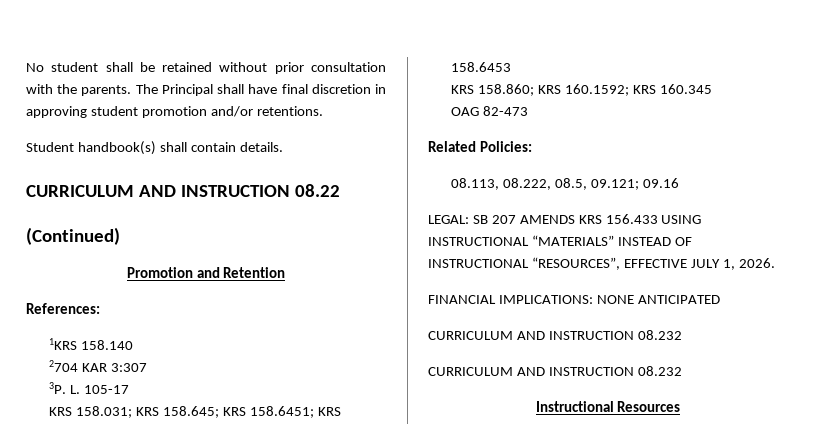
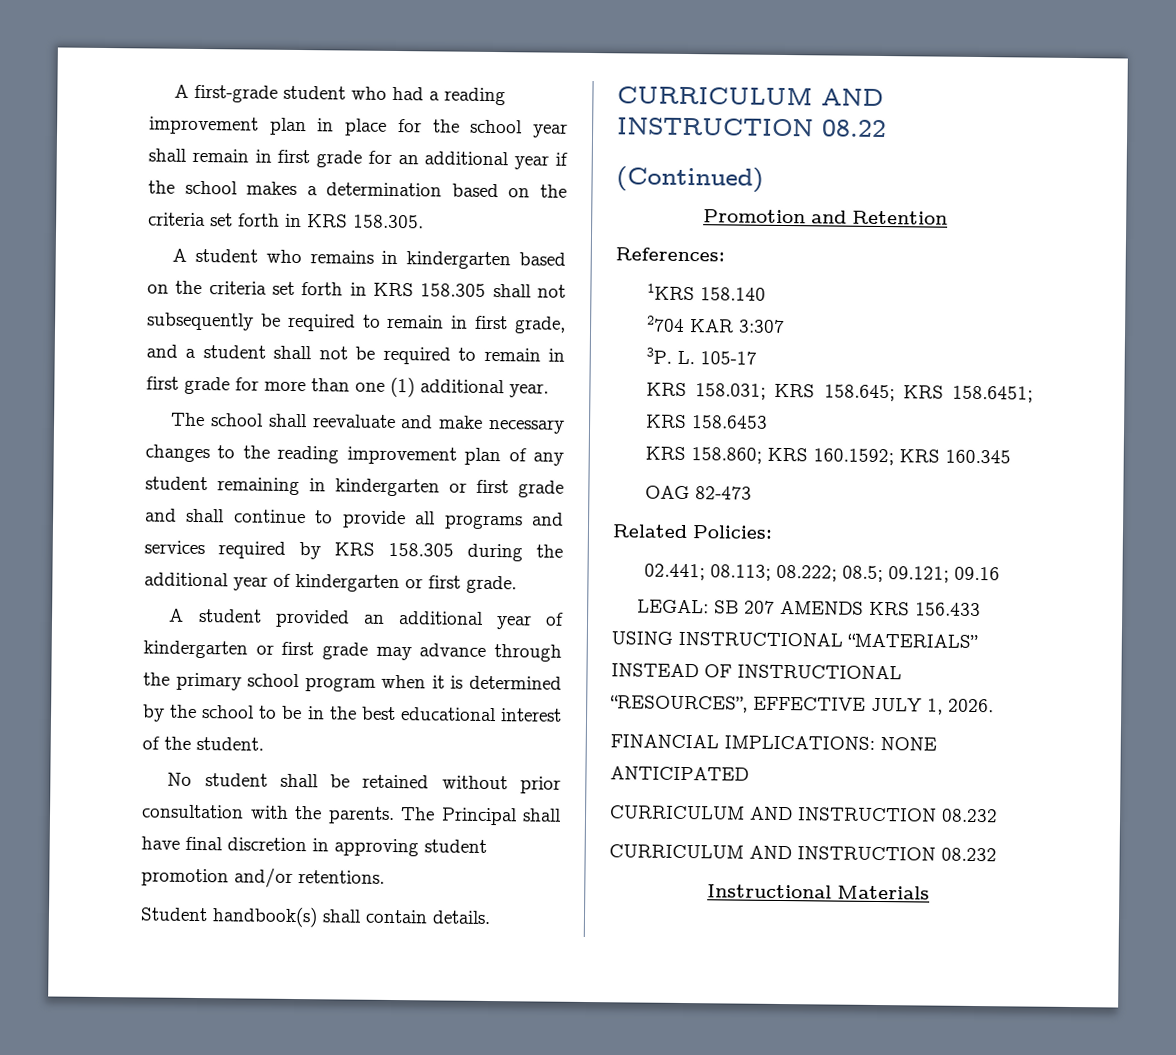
+ A first-grade student who had a reading improvement plan in place for the school year shall remain in first grade for an additional year if the school makes a determination based on the criteria set forth in KRS 158.305.
+ A student who remains in kindergarten based on the criteria set forth in KRS 158.305 shall not subsequently be required to remain in first grade, and a student shall not be required to remain in first grade for more than one (1) additional year.
+ The school shall reevaluate and make necessary changes to the reading improvement plan of any student remaining in kindergarten or first grade and shall continue to provide all programs and services required by KRS 158.305 during the additional year of kindergarten or first grade.
+ A student provided an additional year of kindergarten or first grade may advance through the primary school program when it is determined by the school to be in the best educational interest of the student.
- 08.113, 08.222, 08.5, 09.121; 09.16
+ 02.441; 08.113; 08.222; 08.5; 09.121; 09.16
- Instructional Resources
+ Instructional Materials

